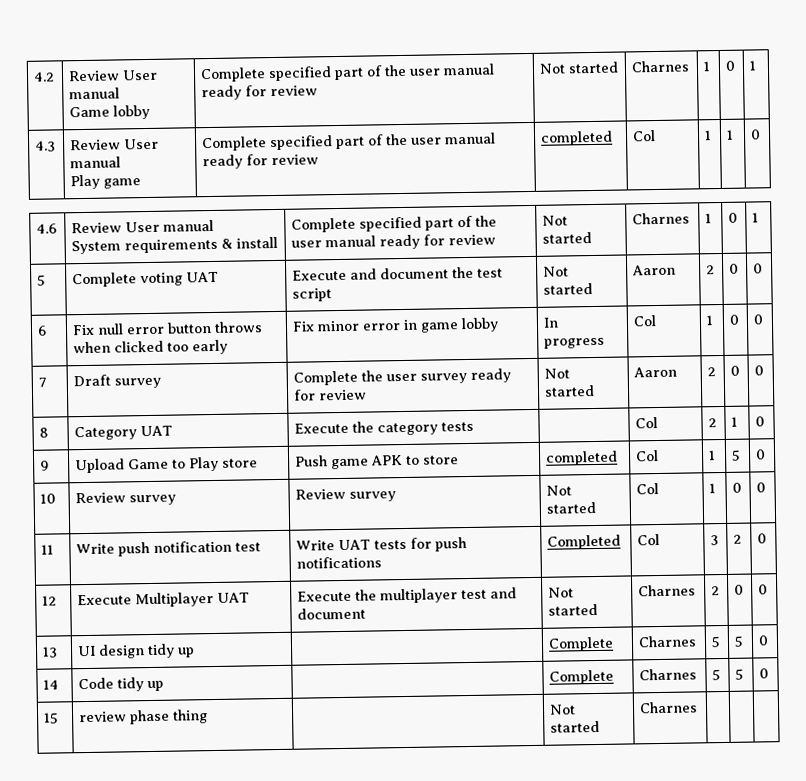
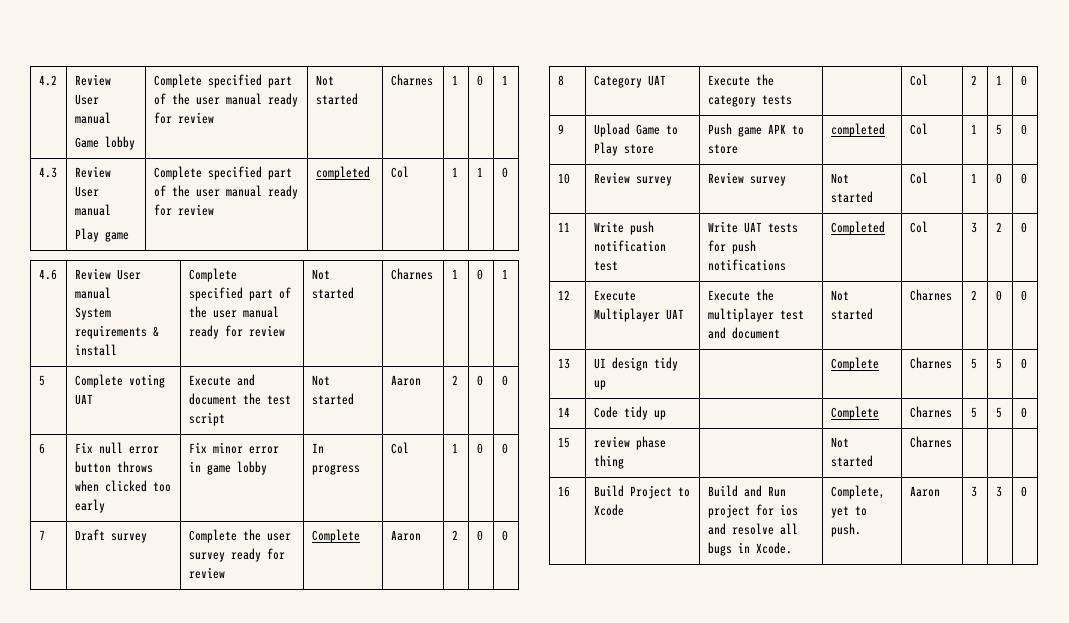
- 7 | Draft survey | Complete the user survey ready for review | Not started | Aaron | 2 | 0 | 0
+ 7 | Draft survey | Complete the user survey ready for review | Complete | Aaron | 2 | 0 | 0
+ 16 | Build Project to Xcode | Build and Run project for ios and resolve all bugs in Xcode. | Complete, yet to push. | Aaron | 3 | 3 | 0

